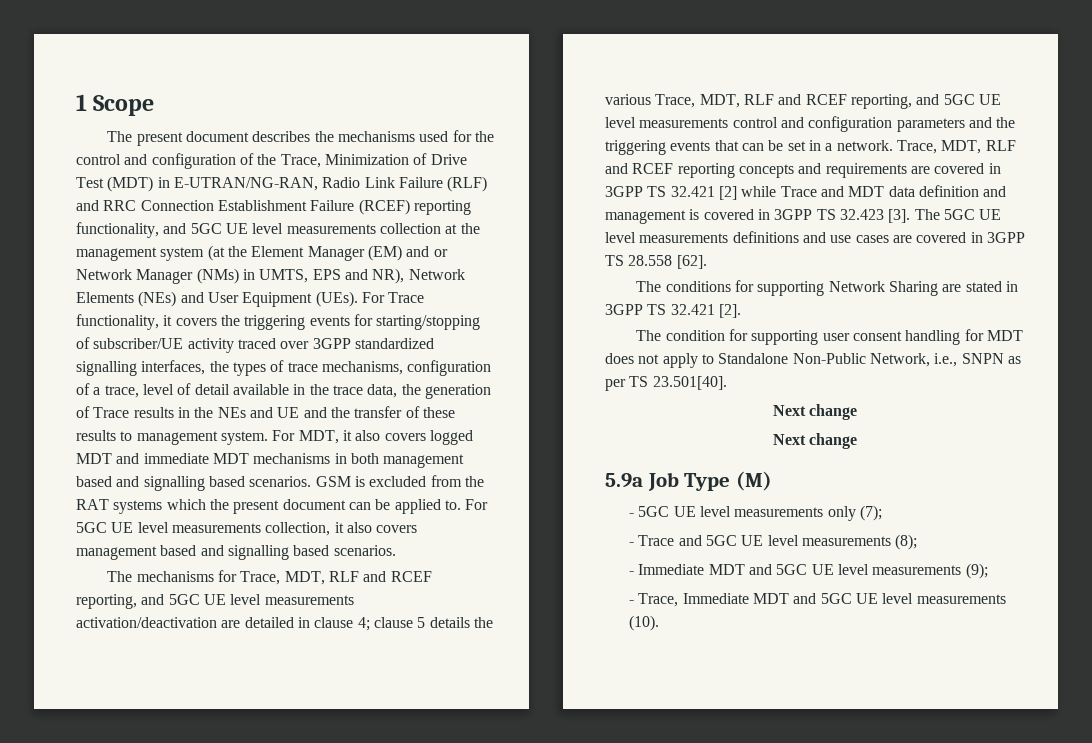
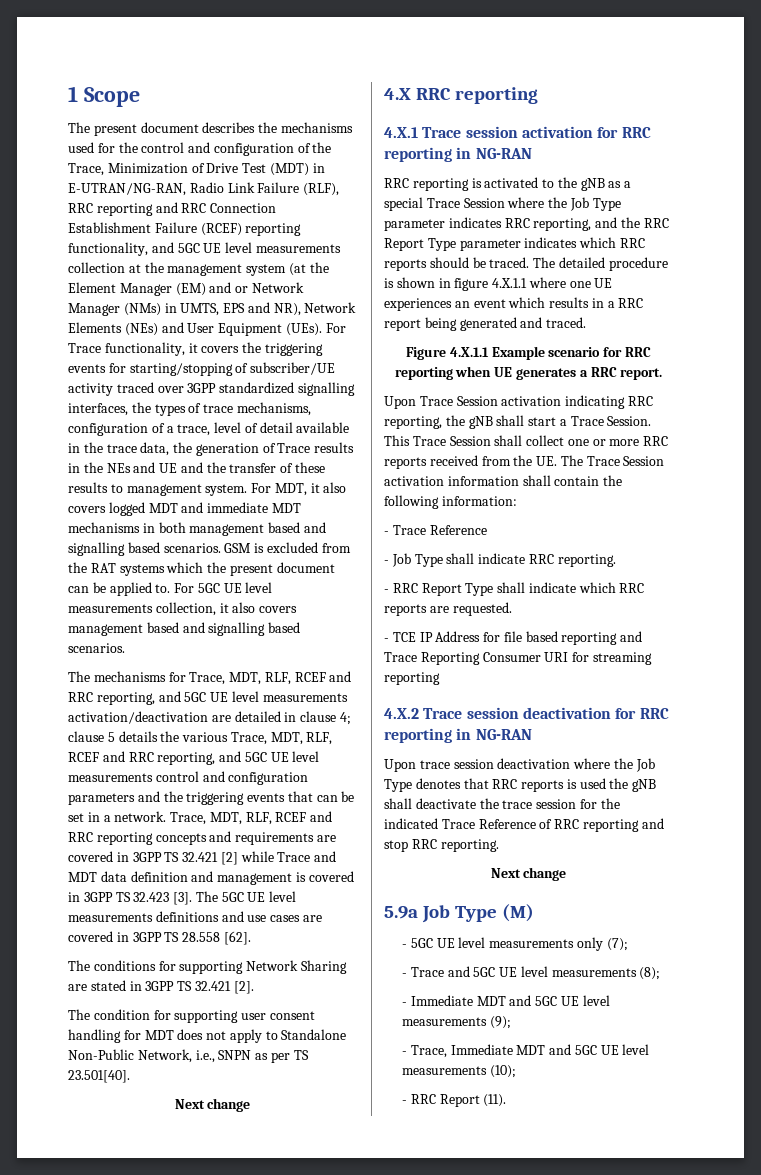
- The present document describes the mechanisms used for the control and configuration of the Trace, Minimization of Drive Test (MDT) in E-UTRAN/NG-RAN, Radio Link Failure (RLF) and RRC Connection Establishment Failure (RCEF) reporting functionality, and 5GC UE level measurements collection at the management system (at the Element Manager (EM) and or Network Manager (NMs) in UMTS, EPS and NR), Network Elements (NEs) and User Equipment (UEs).
+ The present document describes the mechanisms used for the control and configuration of the Trace, Minimization of Drive Test (MDT) in E-UTRAN/NG-RAN, Radio Link Failure (RLF), RRC reporting and RRC Connection Establishment Failure (RCEF) reporting functionality, and 5GC UE level measurements collection at the management system (at the Element Manager (EM) and or Network Manager (NMs) in UMTS, EPS and NR), Network Elements (NEs) and User Equipment (UEs).
- The mechanisms for Trace, MDT, RLF and RCEF reporting, and 5GC UE level measurements activation/deactivation are detailed in clause 4; clause 5 details the various Trace, MDT, RLF and RCEF reporting, and 5GC UE level measurements control and configuration parameters and the triggering events that can be set in a network.
+ The mechanisms for Trace, MDT, RLF, RCEF and RRC reporting, and 5GC UE level measurements activation/deactivation are detailed in clause 4; clause 5 details the various Trace, MDT, RLF, RCEF and RRC reporting, and 5GC UE level measurements control and configuration parameters and the triggering events that can be set in a network.
- Trace, MDT, RLF and RCEF reporting concepts and requirements are covered in 3GPP TS 32.421 [2] while Trace and MDT data definition and management is covered in 3GPP TS 32.423 [3].
+ Trace, MDT, RLF, RCEF and RRC reporting concepts and requirements are covered in 3GPP TS 32.421 [2] while Trace and MDT data definition and management is covered in 3GPP TS 32.423 [3].
+ 4.X RRC reporting
+ 4.X.1 Trace session activation for RRC reporting in NG-RAN
+ RRC reporting is activated to the gNB as a special Trace Session where the Job Type parameter indicates RRC reporting, and the RRC Report Type parameter indicates which RRC reports should be traced. The detailed procedure is shown in figure 4.X.1.1 where one UE experiences an event which results in a RRC report being generated and traced.
+ Figure 4.X.1.1 Example scenario for RRC reporting when UE generates a RRC report.
+ Upon Trace Session activation indicating RRC reporting, the gNB shall start a Trace Session. This Trace Session shall collect one or more RRC reports received from the UE. The Trace Session activation information shall contain the following information:
+ - Trace Reference
+ - Job Type shall indicate RRC reporting.
+ - RRC Report Type shall indicate which RRC reports are requested.
+ - TCE IP Address for file based reporting and Trace Reporting Consumer URI for streaming reporting
+ 4.X.2 Trace session deactivation for RRC reporting in NG-RAN
+ Upon trace session deactivation where the Job Type denotes that RRC reports is used the gNB shall deactivate the trace session for the indicated Trace Reference of RRC reporting and stop RRC reporting.
- - Trace, Immediate MDT and 5GC UE level measurements (10).
+ - Trace, Immediate MDT and 5GC UE level measurements (10);
+ - RRC Report (11).

